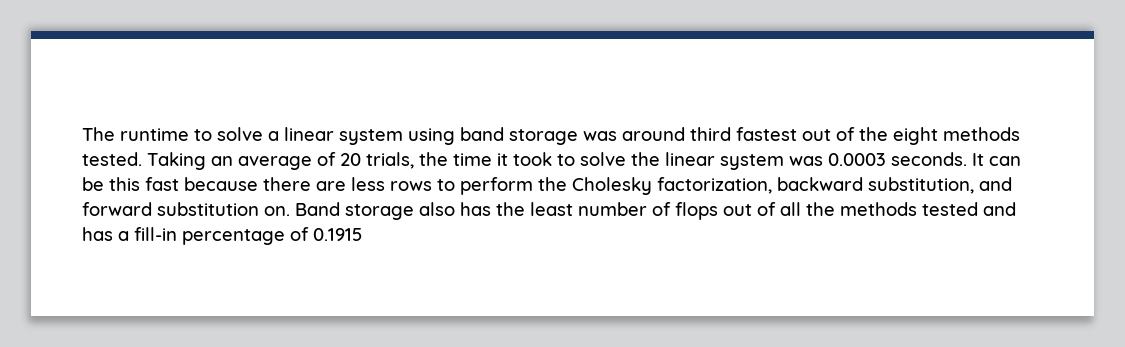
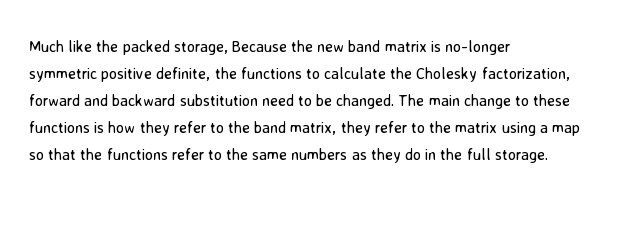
- The runtime to solve a linear system using band storage was around third fastest out of the eight methods tested. Taking an average of 20 trials, the time it took to solve the linear system was 0.0003 seconds. It can be this fast because there are less rows to perform the Cholesky factorization, backward substitution, and forward substitution on. Band storage also has the least number of flops out of all the methods tested and has a fill-in percentage of 0.1915
+ Much like the packed storage, Because the new band matrix is no-longer symmetric positive definite, the functions to calculate the Cholesky factorization, forward and backward substitution need to be changed. The main change to these functions is how they refer to the band matrix, they refer to the matrix using a map so that the functions refer to the same numbers as they do in the full storage.

